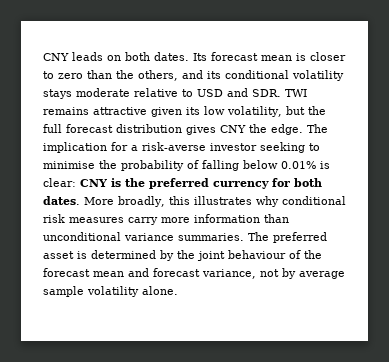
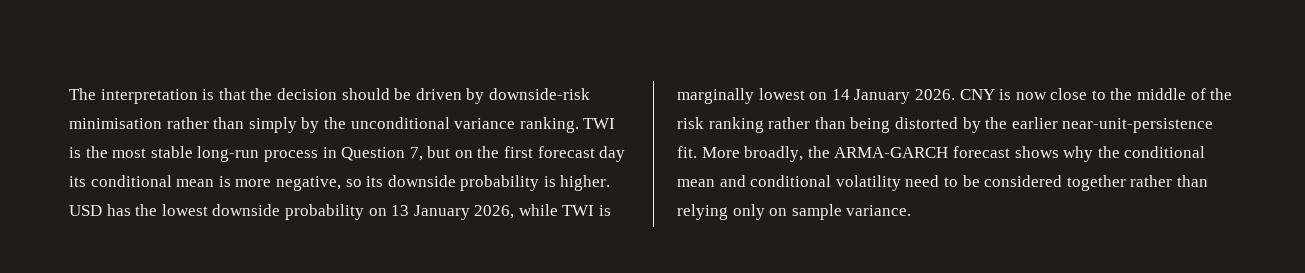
- CNY leads on both dates. Its forecast mean is closer to zero than the others, and its conditional volatility stays moderate relative to USD and SDR. TWI remains attractive given its low volatility, but the full forecast distribution gives CNY the edge. The implication for a risk-averse investor seeking to minimise the probability of falling below 0.01% is clear: CNY is the preferred currency for both dates. More broadly, this illustrates why conditional risk measures carry more information than unconditional variance summaries. The preferred asset is determined by the joint behaviour of the forecast mean and forecast variance, not by average sample volatility alone.
+ The interpretation is that the decision should be driven by downside-risk minimisation rather than simply by the unconditional variance ranking. TWI is the most stable long-run process in Question 7, but on the first forecast day its conditional mean is more negative, so its downside probability is higher. USD has the lowest downside probability on 13 January 2026, while TWI is marginally lowest on 14 January 2026. CNY is now close to the middle of the risk ranking rather than being distorted by the earlier near-unit-persistence fit. More broadly, the ARMA-GARCH forecast shows why the conditional mean and conditional volatility need to be considered together rather than relying only on sample variance.

